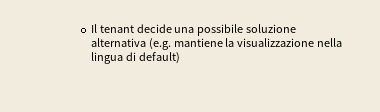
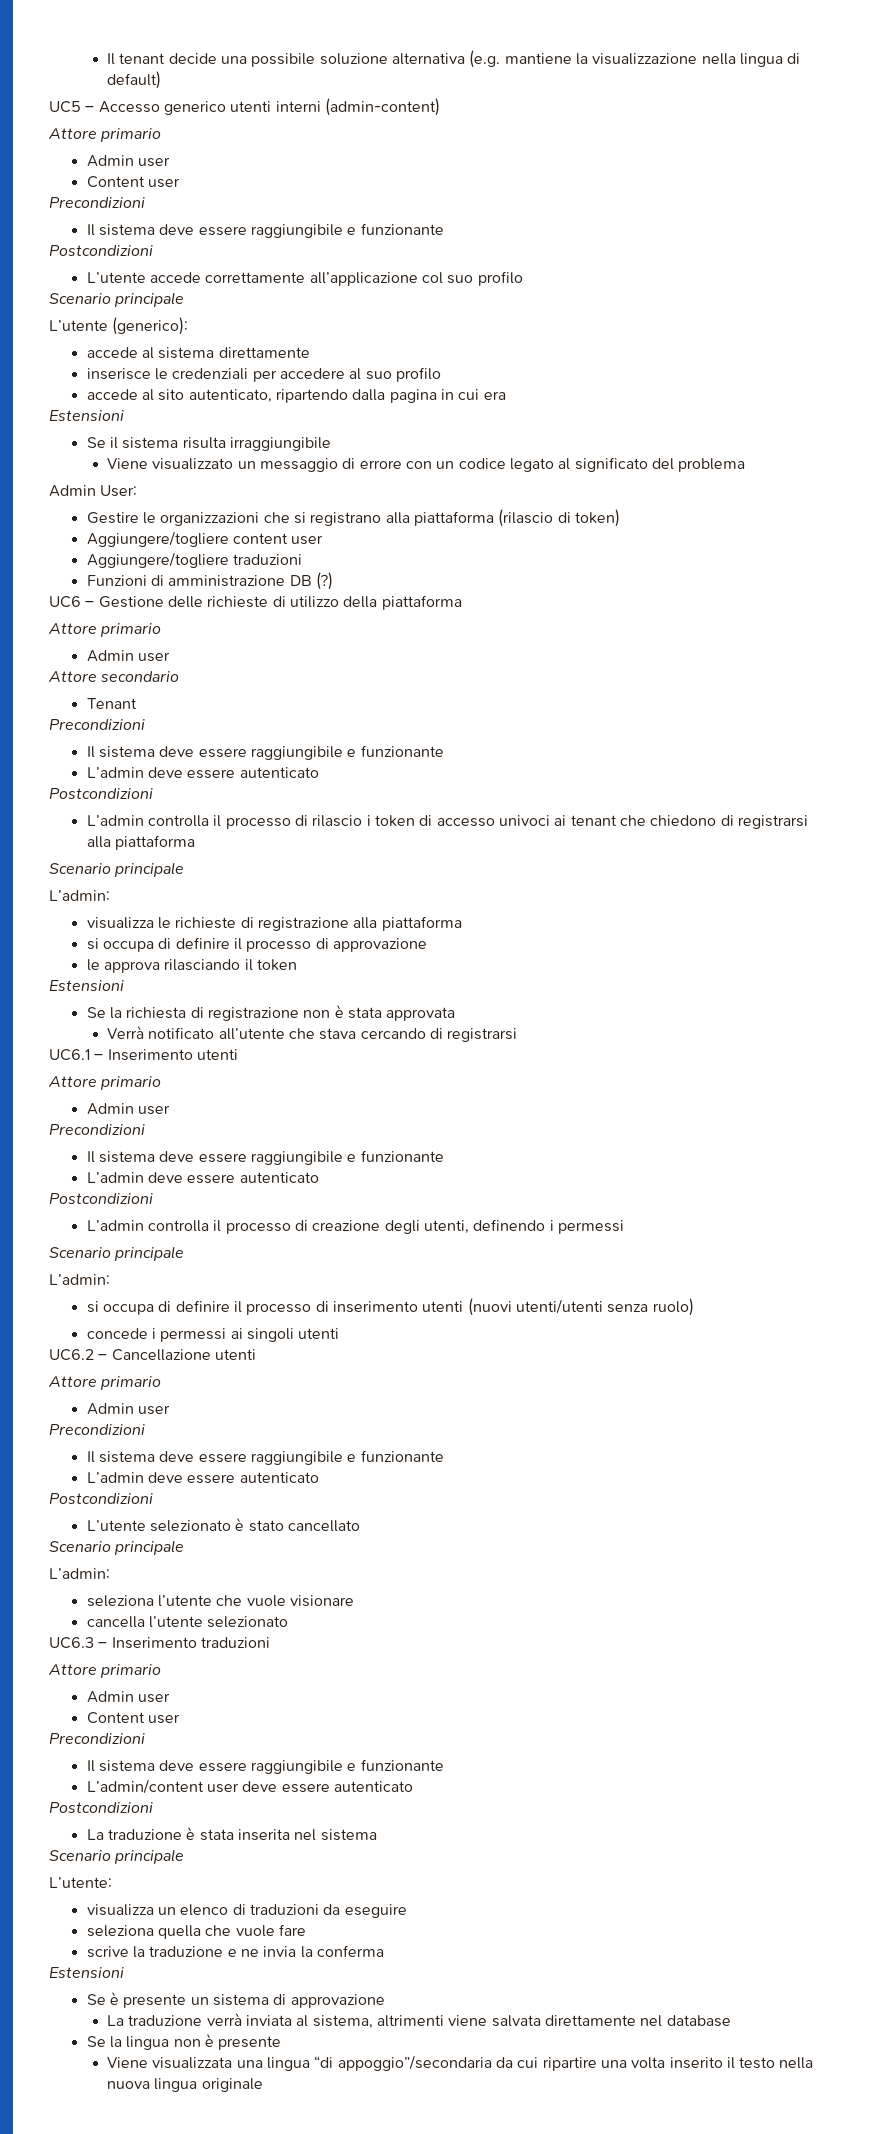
+ UC5 – Accesso generico utenti interni (admin-content)
+ Attore primario
+ Admin user
+ Content user
+ Precondizioni
+ Il sistema deve essere raggiungibile e funzionante
+ Postcondizioni
+ L’utente accede correttamente all’applicazione col suo profilo
+ Scenario principale
+ L’utente (generico):
+ accede al sistema direttamente
+ inserisce le credenziali per accedere al suo profilo
+ accede al sito autenticato, ripartendo dalla pagina in cui era
+ Estensioni
+ Se il sistema risulta irraggiungibile
+ Viene visualizzato un messaggio di errore con un codice legato al significato del problema
+ Admin User:
+ Gestire le organizzazioni che si registrano alla piattaforma (rilascio di token)
+ Aggiungere/togliere content user
+ Aggiungere/togliere traduzioni
+ Funzioni di amministrazione DB (?)
+ UC6 – Gestione delle richieste di utilizzo della piattaforma
+ Attore primario
+ Admin user
+ Attore secondario
+ Tenant
+ Precondizioni
+ Il sistema deve essere raggiungibile e funzionante
+ L’admin deve essere autenticato
+ Postcondizioni
+ L’admin controlla il processo di rilascio i token di accesso univoci ai tenant che chiedono di registrarsi alla piattaforma
+ Scenario principale
+ L’admin:
+ visualizza le richieste di registrazione alla piattaforma
+ si occupa di definire il processo di approvazione
+ le approva rilasciando il token
+ Estensioni
+ Se la richiesta di registrazione non è stata approvata
+ Verrà notificato all’utente che stava cercando di registrarsi
+ UC6.1 – Inserimento utenti
+ Attore primario
+ Admin user
+ Precondizioni
+ Il sistema deve essere raggiungibile e funzionante
+ L’admin deve essere autenticato
+ Postcondizioni
+ L’admin controlla il processo di creazione degli utenti, definendo i permessi
+ Scenario principale
+ L’admin:
+ si occupa di definire il processo di inserimento utenti (nuovi utenti/utenti senza ruolo)
+ concede i permessi ai singoli utenti
+ UC6.2 – Cancellazione utenti
+ Attore primario
+ Admin user
+ Precondizioni
+ Il sistema deve essere raggiungibile e funzionante
+ L’admin deve essere autenticato
+ Postcondizioni
+ L’utente selezionato è stato cancellato
+ Scenario principale
+ L’admin:
+ seleziona l’utente che vuole visionare
+ cancella l’utente selezionato
+ UC6.3 – Inserimento traduzioni
+ Attore primario
+ Admin user
+ Content user
+ Precondizioni
+ Il sistema deve essere raggiungibile e funzionante
+ L’admin/content user deve essere autenticato
+ Postcondizioni
+ La traduzione è stata inserita nel sistema
+ Scenario principale
+ L’utente:
+ visualizza un elenco di traduzioni da eseguire
+ seleziona quella che vuole fare
+ scrive la traduzione e ne invia la conferma
+ Estensioni
+ Se è presente un sistema di approvazione
+ La traduzione verrà inviata al sistema, altrimenti viene salvata direttamente nel database
+ Se la lingua non è presente
+ Viene visualizzata una lingua “di appoggio”/secondaria da cui ripartire una volta inserito il testo nella nuova lingua originale

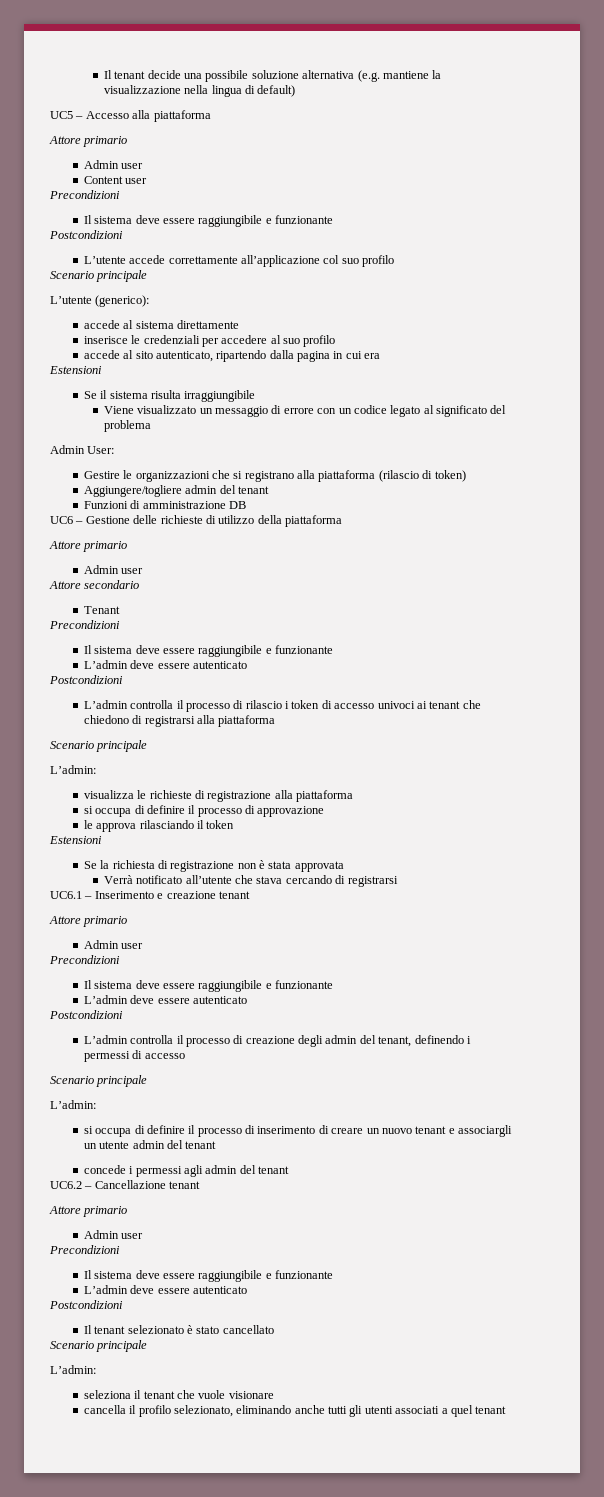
- UC5 – Accesso generico utenti interni (admin-content)
+ UC5 – Accesso alla piattaforma
- Aggiungere/togliere content user
- Aggiungere/togliere traduzioni
+ Aggiungere/togliere admin del tenant
- Funzioni di amministrazione DB (?)
+ Funzioni di amministrazione DB
- UC6.1 – Inserimento utenti
+ UC6.1 – Inserimento e creazione tenant
- L’admin controlla il processo di creazione degli utenti, definendo i permessi
+ L’admin controlla il processo di creazione degli admin del tenant, definendo i permessi di accesso
- si occupa di definire il processo di inserimento utenti (nuovi utenti/utenti senza ruolo)
+ si occupa di definire il processo di inserimento di creare un nuovo tenant e associargli un utente admin del tenant
- concede i permessi ai singoli utenti
+ concede i permessi agli admin del tenant
- UC6.2 – Cancellazione utenti
+ UC6.2 – Cancellazione tenant
- L’utente selezionato è stato cancellato
+ Il tenant selezionato è stato cancellato
- seleziona l’utente che vuole visionare
+ seleziona il tenant che vuole visionare
- cancella l’utente selezionato
- UC6.3 – Inserimento traduzioni
- Attore primario
- Admin user
- Content user
- Precondizioni
- Il sistema deve essere raggiungibile e funzionante
- L’admin/content user deve essere autenticato
- Postcondizioni
- La traduzione è stata inserita nel sistema
- Scenario principale
- L’utente:
- visualizza un elenco di traduzioni da eseguire
- seleziona quella che vuole fare
- scrive la traduzione e ne invia la conferma
- Estensioni
- Se è presente un sistema di approvazione
- La traduzione verrà inviata al sistema, altrimenti viene salvata direttamente nel database
- Se la lingua non è presente
- Viene visualizzata una lingua “di appoggio”/secondaria da cui ripartire una volta inserito il testo nella nuova lingua originale
+ cancella il profilo selezionato, eliminando anche tutti gli utenti associati a quel tenant

